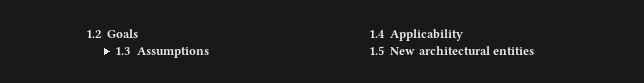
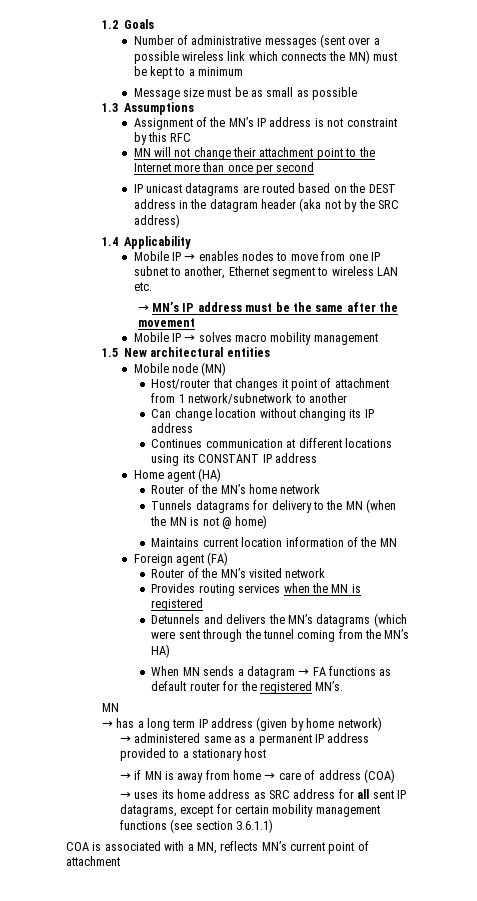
+ Number of administrative messages (sent over a possible wireless link which connects the MN) must be kept to a minimum
+ Message size must be as small as possible
  1.3 Assumptions
+ Assignment of the MN’s IP address is not constraint by this RFC
+ MN will not change their attachment point to the Internet more than once per second
+ IP unicast datagrams are routed based on the DEST address in the datagram header (aka not by the SRC address)
  1.4 Applicability
+ Mobile IP → enables nodes to move from one IP subnet to another, Ethernet segment to wireless LAN etc.
+ → MN’s IP address must be the same after the movement
+ Mobile IP → solves macro mobility management
  1.5 New architectural entities
+ Mobile node (MN)
+ Host/router that changes it point of attachment from 1 network/subnetwork to another
+ Can change location without changing its IP address
+ Continues communication at different locations using its CONSTANT IP address
+ Home agent (HA)
+ Router of the MN’s home network
+ Tunnels datagrams for delivery to the MN (when the MN is not @ home)
+ Maintains current location information of the MN
+ Foreign agent (FA)
+ Router of the MN’s visited network
+ Provides routing services when the MN is registered
+ Detunnels and delivers the MN’s datagrams (which were sent through the tunnel coming from the MN’s HA)
+ When MN sends a datagram → FA functions as default router for the registered MN’s.
+ MN
+ → has a long term IP address (given by home network)
+ → administered same as a permanent IP address provided to a stationary host
+ → if MN is away from home → care of address (COA)
+ → uses its home address as SRC address for all sent IP datagrams, except for certain mobility management functions (see section 3.6.1.1)
+ COA is associated with a MN, reflects MN’s current point of attachment

